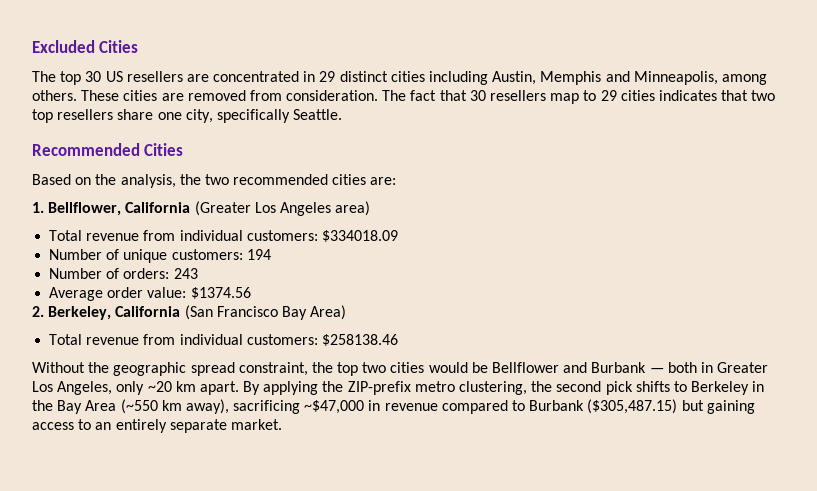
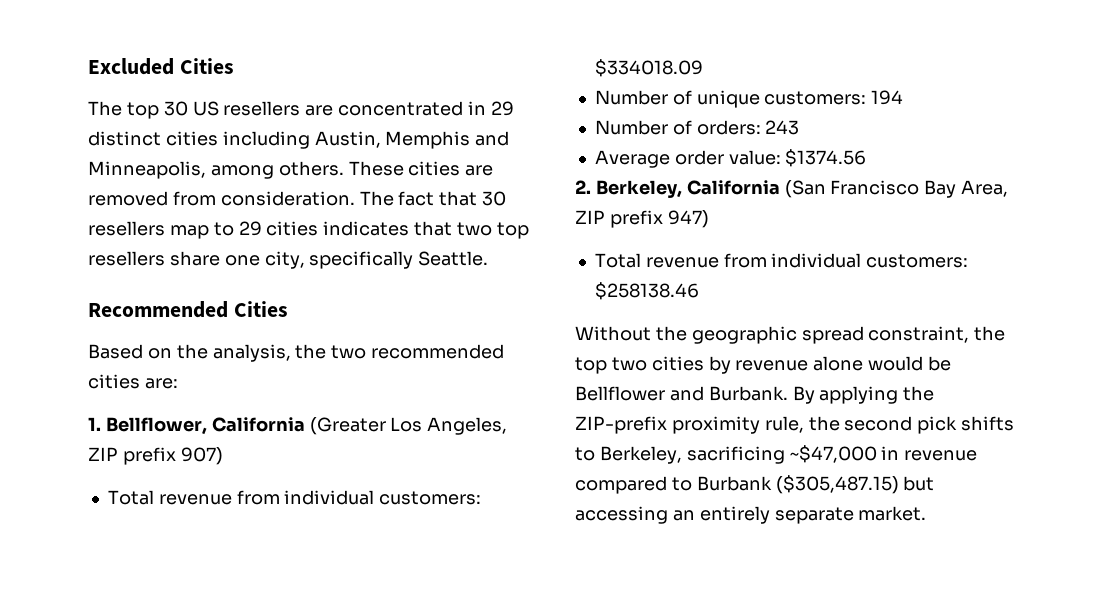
- 1. Bellflower, California (Greater Los Angeles area)
+ 1. Bellflower, California (Greater Los Angeles, ZIP prefix 907)
- 2. Berkeley, California (San Francisco Bay Area)
+ 2. Berkeley, California (San Francisco Bay Area, ZIP prefix 947)
- Without the geographic spread constraint, the top two cities would be Bellflower and Burbank — both in Greater Los Angeles, only ~20 km apart.
+ Without the geographic spread constraint, the top two cities by revenue alone would be Bellflower and Burbank.
- By applying the ZIP-prefix metro clustering, the second pick shifts to Berkeley in the Bay Area (~550 km away), sacrificing ~$47,000 in revenue compared to Burbank ($305,487.15) but gaining access to an entirely separate market.
+ By applying the ZIP-prefix proximity rule, the second pick shifts to Berkeley, sacrificing ~$47,000 in revenue compared to Burbank ($305,487.15) but accessing an entirely separate market.

